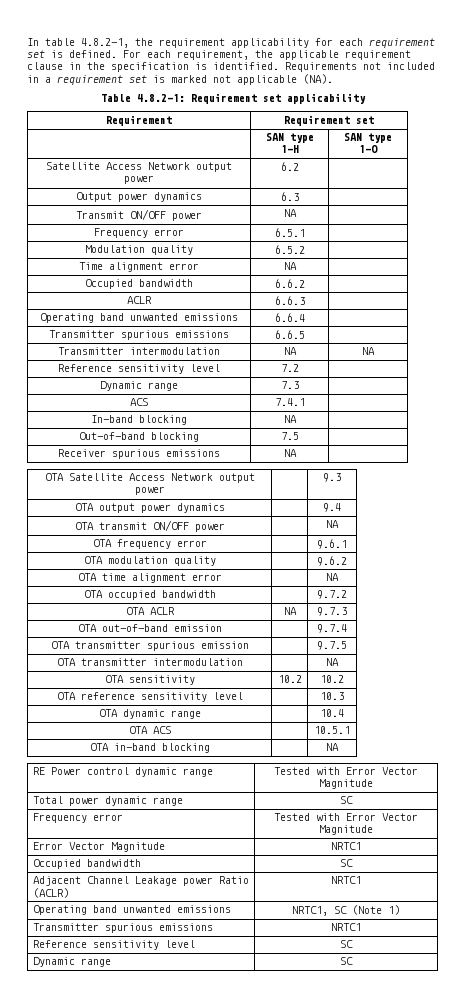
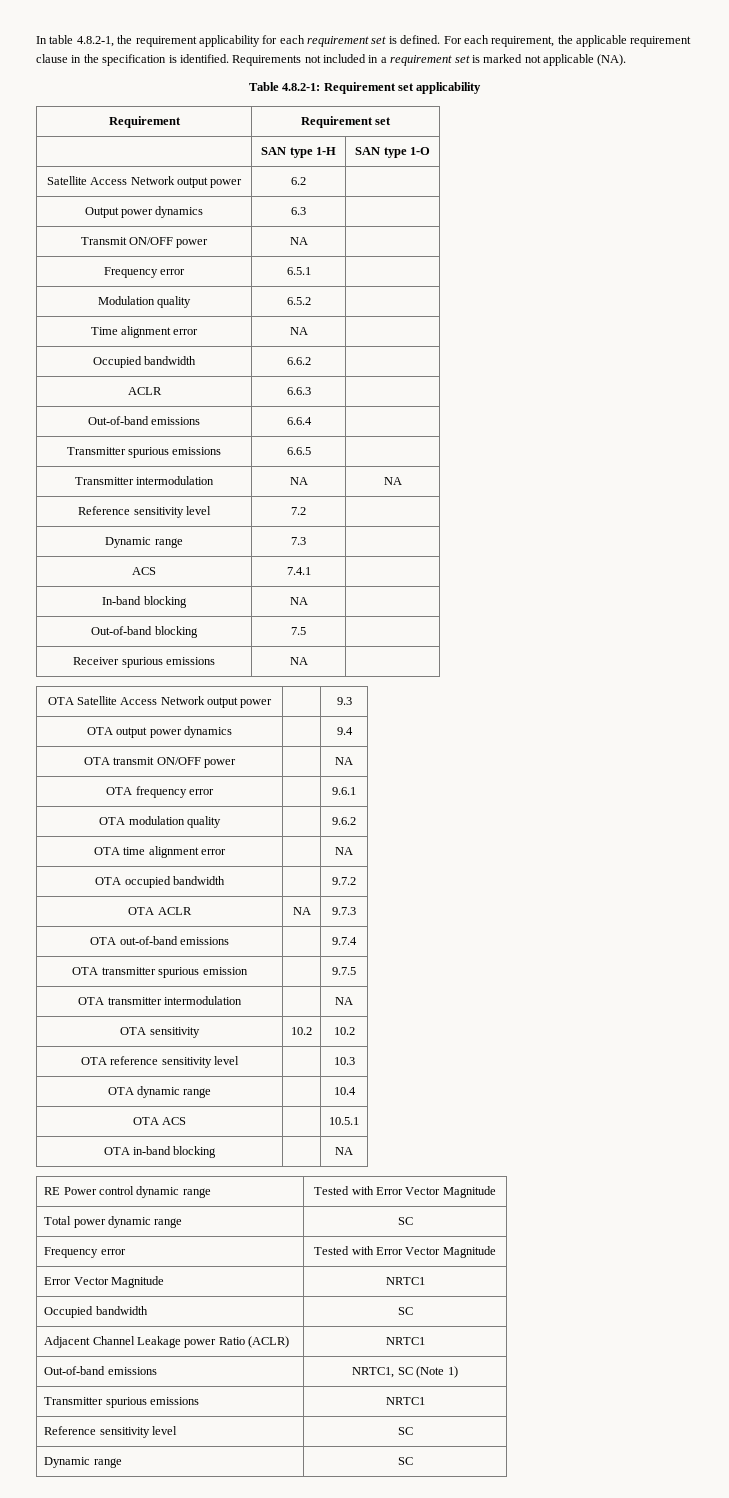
- Operating band unwanted emissions | 6.6.4 |
+ Out-of-band emissions | 6.6.4 |
- OTA out-of-band emission | | 9.7.4
+ OTA out-of-band emissions | | 9.7.4
- Operating band unwanted emissions | NRTC1, SC (Note 1)
+ Out-of-band emissions | NRTC1, SC (Note 1)

